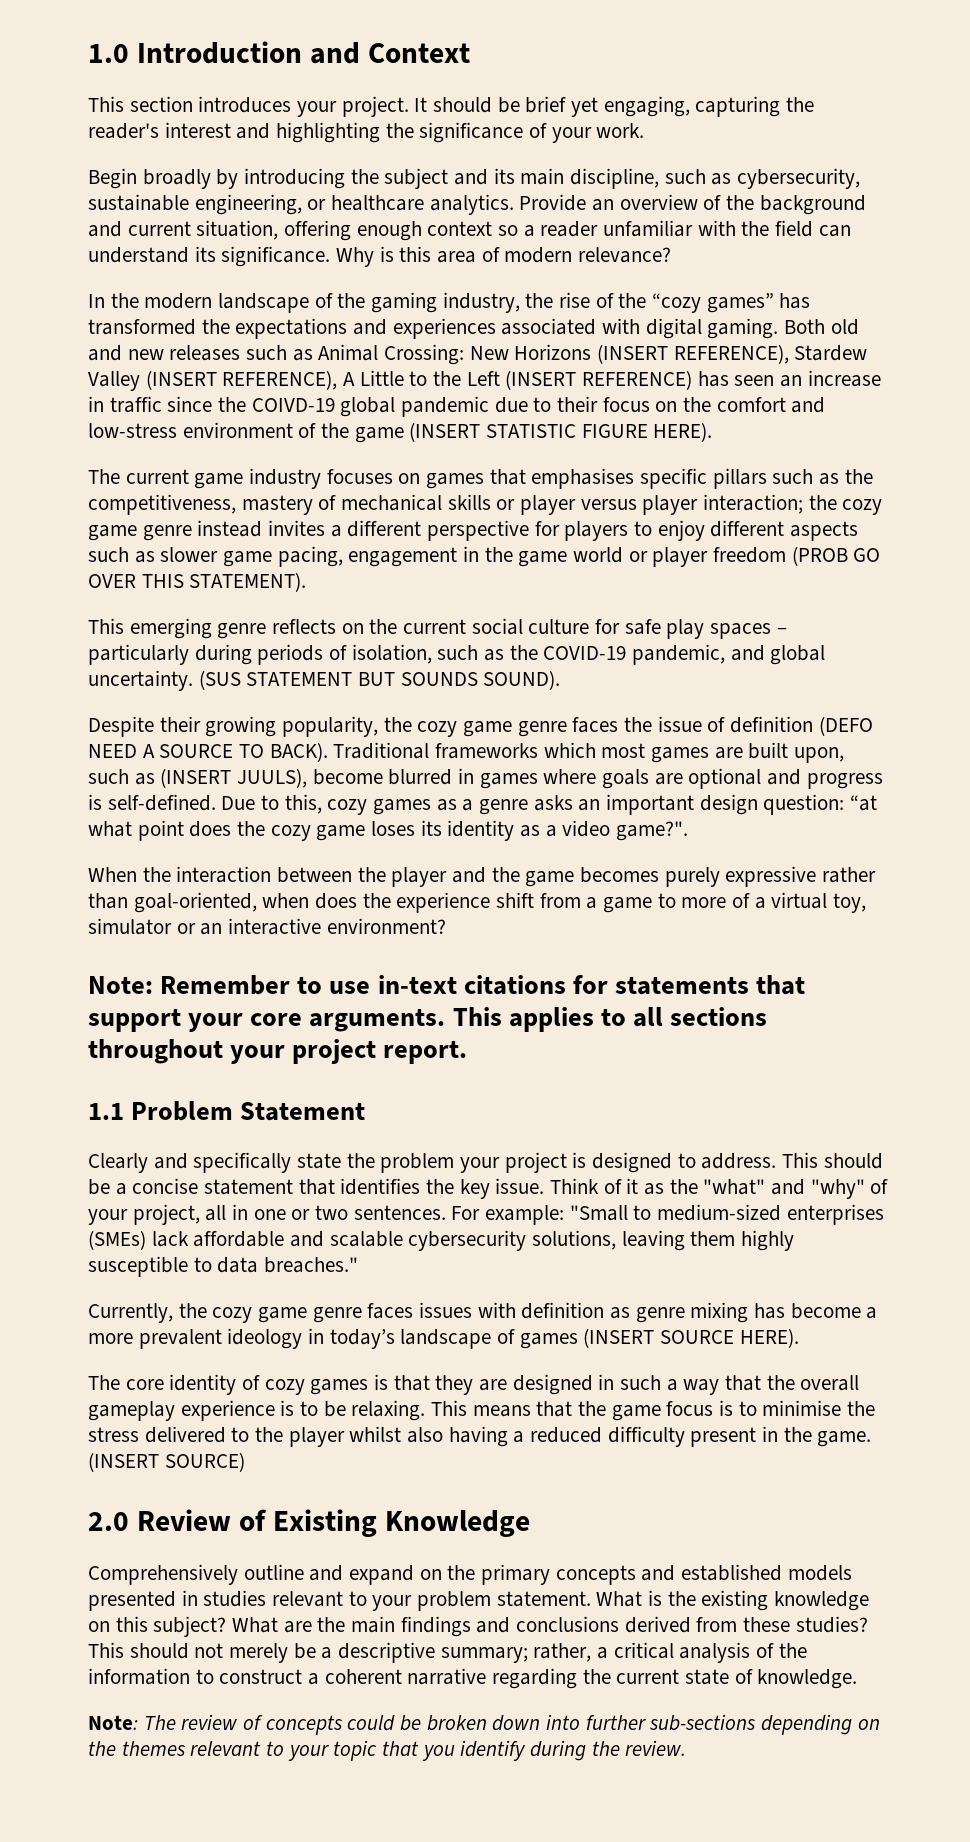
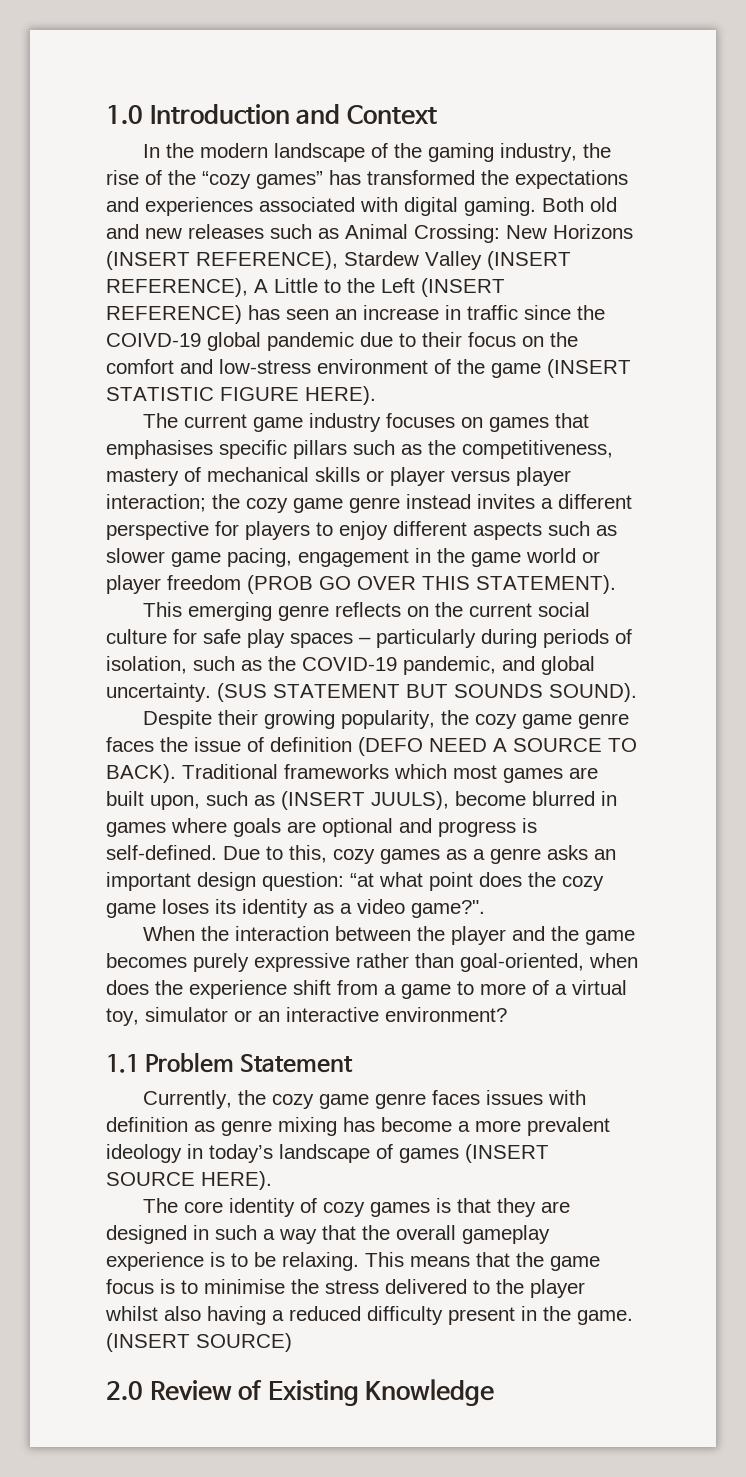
- This section introduces your project. It should be brief yet engaging, capturing the reader's interest and highlighting the significance of your work.
- Begin broadly by introducing the subject and its main discipline, such as cybersecurity, sustainable engineering, or healthcare analytics. Provide an overview of the background and current situation, offering enough context so a reader unfamiliar with the field can understand its significance. Why is this area of modern relevance?
- Note: Remember to use in-text citations for statements that support your core arguments. This applies to all sections throughout your project report.
  1.1 Problem Statement
- Clearly and specifically state the problem your project is designed to address. This should be a concise statement that identifies the key issue. Think of it as the "what" and "why" of your project, all in one or two sentences. For example: "Small to medium-sized enterprises (SMEs) lack affordable and scalable cybersecurity solutions, leaving them highly susceptible to data breaches."
- Comprehensively outline and expand on the primary concepts and established models presented in studies relevant to your problem statement. What is the existing knowledge on this subject? What are the main findings and conclusions derived from these studies? This should not merely be a descriptive summary; rather, a critical analysis of the information to construct a coherent narrative regarding the current state of knowledge.
- Note: The review of concepts could be broken down into further sub-sections depending on the themes relevant to your topic that you identify during the review.

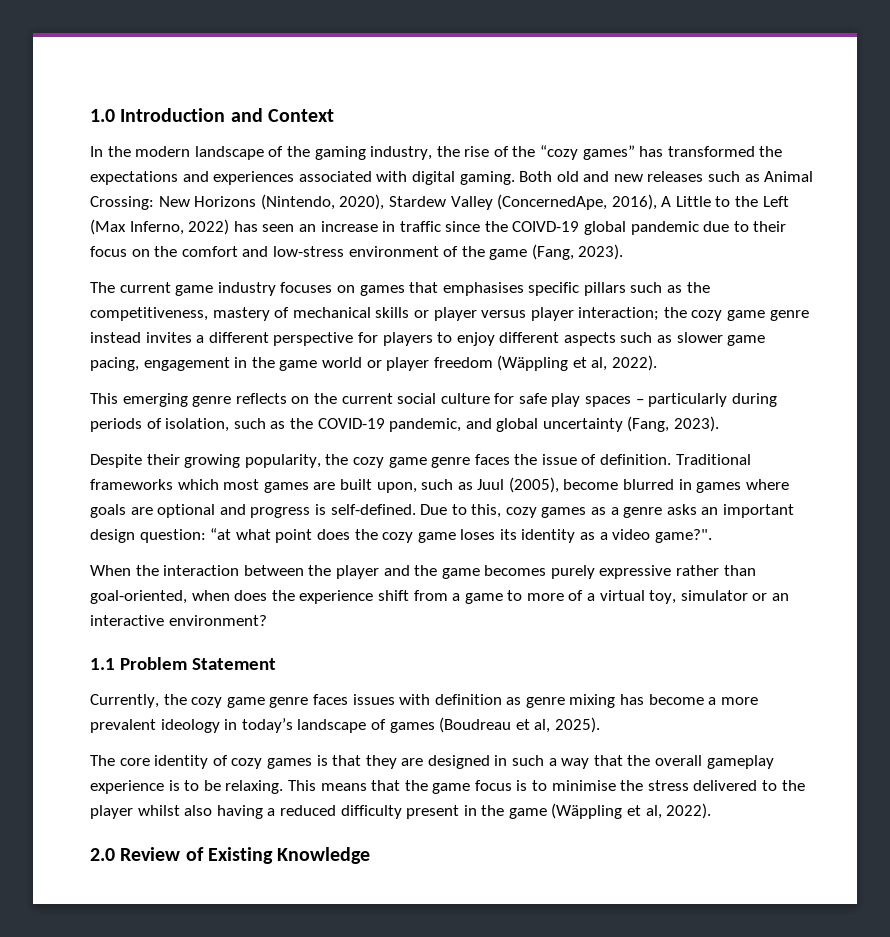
- Both old and new releases such as Animal Crossing: New Horizons (INSERT REFERENCE), Stardew Valley (INSERT REFERENCE), A Little to the Left (INSERT REFERENCE) has seen an increase in traffic since the COIVD-19 global pandemic due to their focus on the comfort and low-stress environment of the game (INSERT STATISTIC FIGURE HERE).
+ Both old and new releases such as Animal Crossing: New Horizons (Nintendo, 2020), Stardew Valley (ConcernedApe, 2016), A Little to the Left (Max Inferno, 2022) has seen an increase in traffic since the COIVD-19 global pandemic due to their focus on the comfort and low-stress environment of the game (Fang, 2023).
- The current game industry focuses on games that emphasises specific pillars such as the competitiveness, mastery of mechanical skills or player versus player interaction; the cozy game genre instead invites a different perspective for players to enjoy different aspects such as slower game pacing, engagement in the game world or player freedom (PROB GO OVER THIS STATEMENT).
+ The current game industry focuses on games that emphasises specific pillars such as the competitiveness, mastery of mechanical skills or player versus player interaction; the cozy game genre instead invites a different perspective for players to enjoy different aspects such as slower game pacing, engagement in the game world or player freedom (Wäppling et al, 2022).
- This emerging genre reflects on the current social culture for safe play spaces – particularly during periods of isolation, such as the COVID-19 pandemic, and global uncertainty. (SUS STATEMENT BUT SOUNDS SOUND).
+ This emerging genre reflects on the current social culture for safe play spaces – particularly during periods of isolation, such as the COVID-19 pandemic, and global uncertainty (Fang, 2023).
- Despite their growing popularity, the cozy game genre faces the issue of definition (DEFO NEED A SOURCE TO BACK).
+ Despite their growing popularity, the cozy game genre faces the issue of definition.
- Traditional frameworks which most games are built upon, such as (INSERT JUULS), become blurred in games where goals are optional and progress is self-defined.
+ Traditional frameworks which most games are built upon, such as Juul (2005), become blurred in games where goals are optional and progress is self-defined.
- Currently, the cozy game genre faces issues with definition as genre mixing has become a more prevalent ideology in today’s landscape of games (INSERT SOURCE HERE).
+ Currently, the cozy game genre faces issues with definition as genre mixing has become a more prevalent ideology in today’s landscape of games (Boudreau et al, 2025).
- This means that the game focus is to minimise the stress delivered to the player whilst also having a reduced difficulty present in the game. (INSERT SOURCE)
+ This means that the game focus is to minimise the stress delivered to the player whilst also having a reduced difficulty present in the game (Wäppling et al, 2022).

